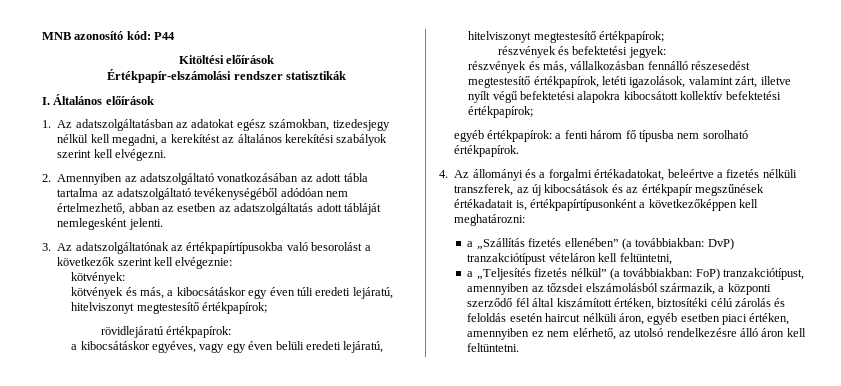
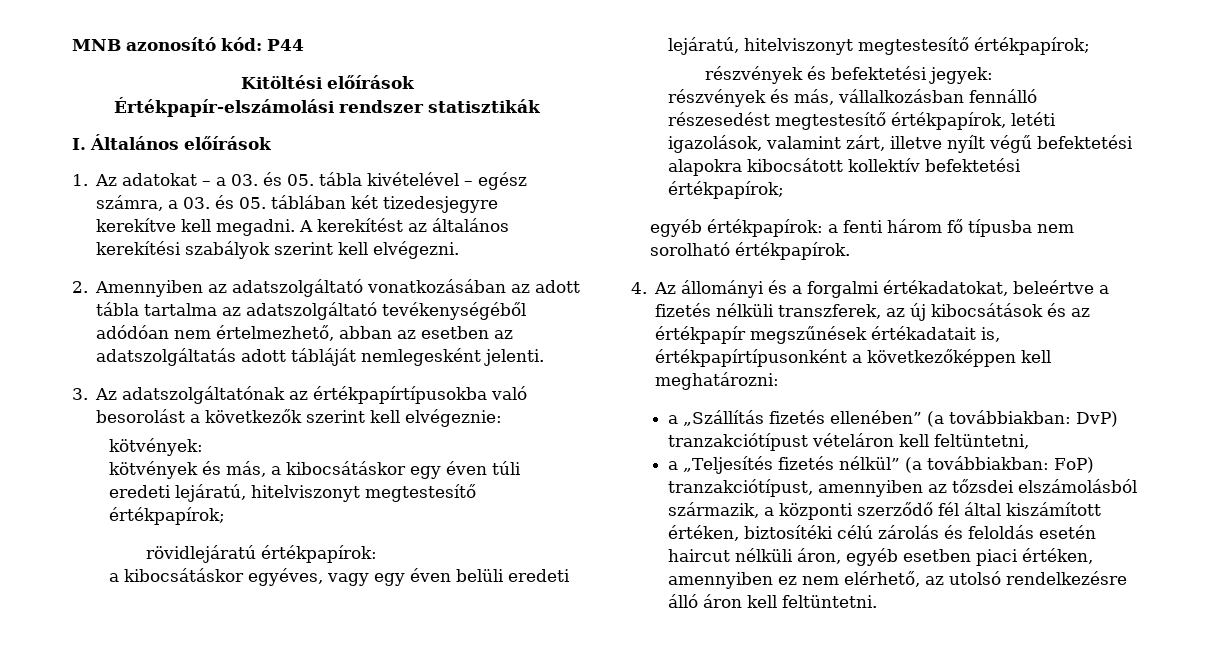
- 1. Az adatszolgáltatásban az adatokat egész számokban, tizedesjegy nélkül kell megadni, a kerekítést az általános kerekítési szabályok szerint kell elvégezni.
+ 1. Az adatokat – a 03. és 05. tábla kivételével – egész számra, a 03. és 05. táblában két tizedesjegyre kerekítve kell megadni. A kerekítést az általános kerekítési szabályok szerint kell elvégezni.

